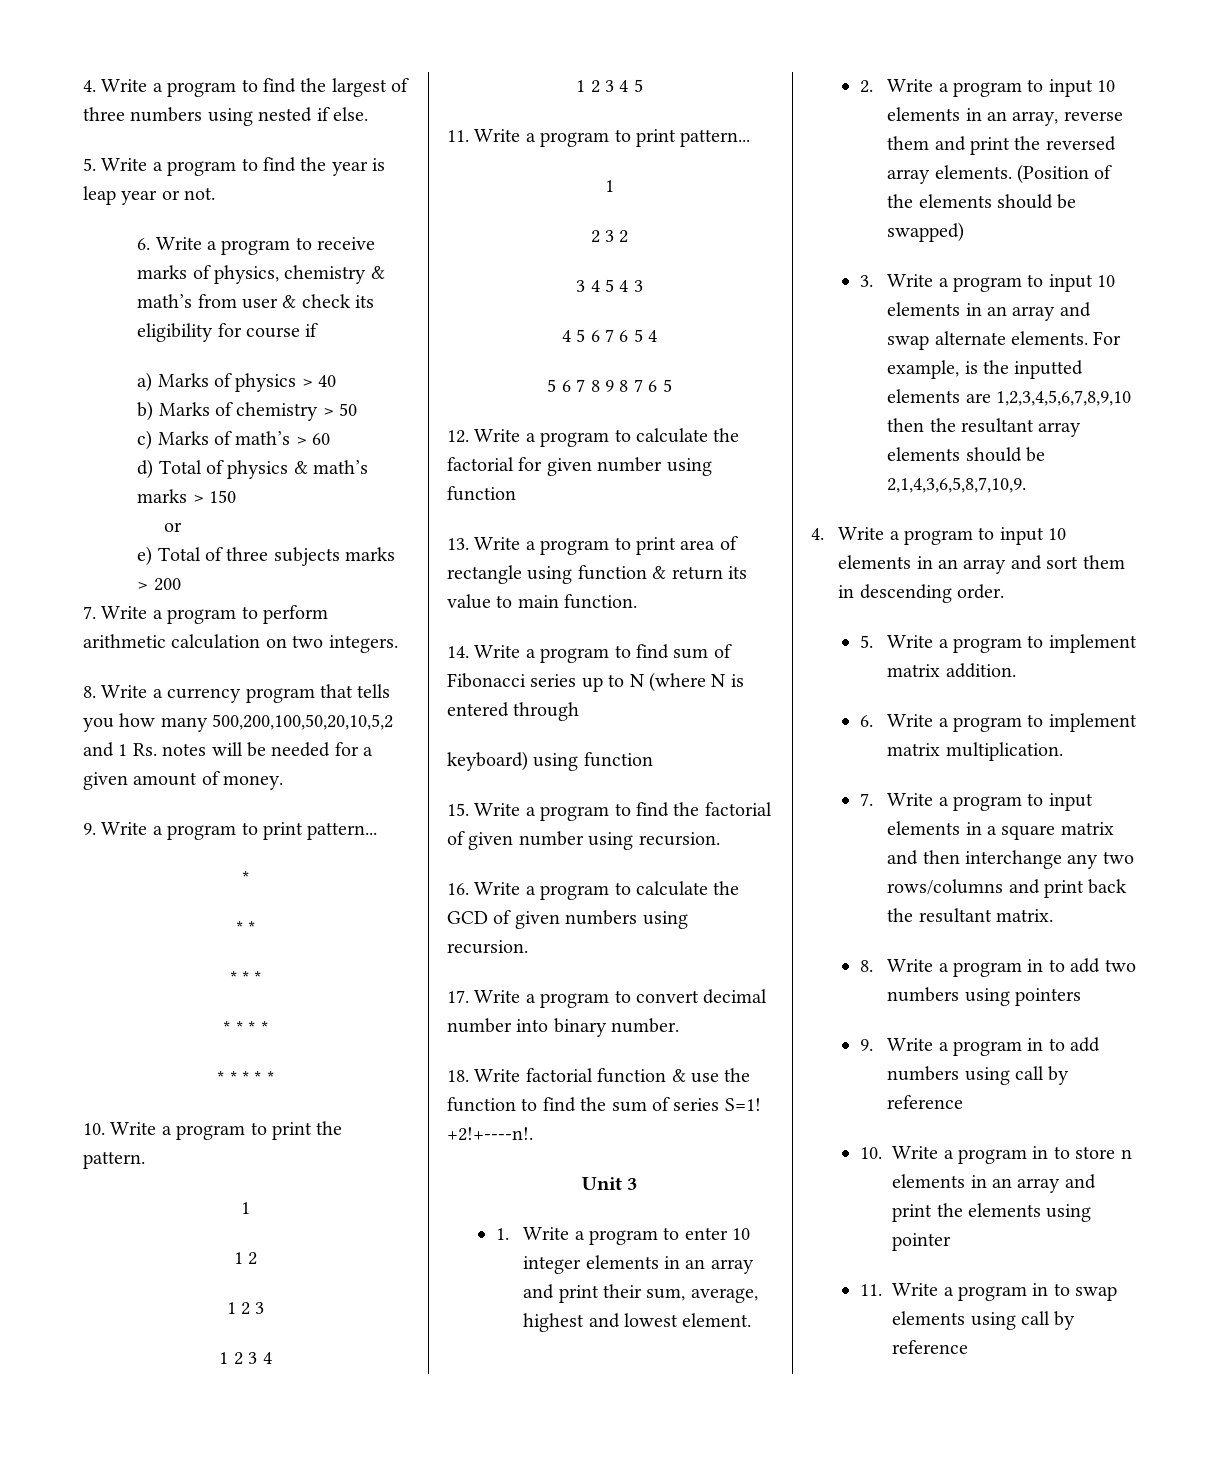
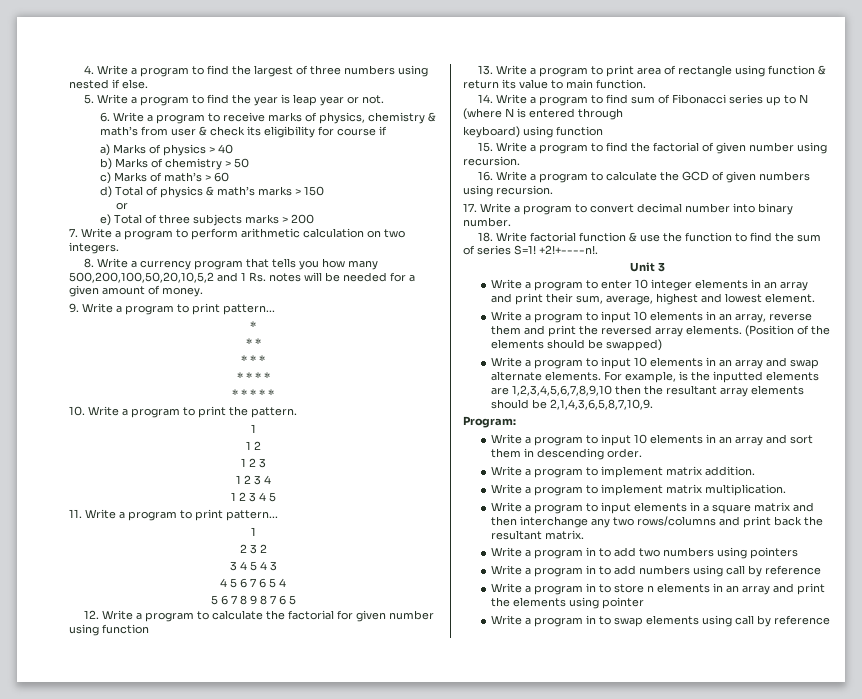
- 1. Write a program to enter 10 integer elements in an array and print their sum, average, highest and lowest element.
+ Write a program to enter 10 integer elements in an array and print their sum, average, highest and lowest element.
- 2. Write a program to input 10 elements in an array, reverse them and print the reversed array elements.
+ Write a program to input 10 elements in an array, reverse them and print the reversed array elements.
- 3. Write a program to input 10 elements in an array and swap alternate elements.
+ Write a program to input 10 elements in an array and swap alternate elements.
- 4. Write a program to input 10 elements in an array and sort them in descending order.
+ Program:
+ Write a program to input 10 elements in an array and sort them in descending order.
- 5. Write a program to implement matrix addition.
+ Write a program to implement matrix addition.
- 6. Write a program to implement matrix multiplication.
+ Write a program to implement matrix multiplication.
- 7. Write a program to input elements in a square matrix and then interchange any two rows/columns and print back the resultant matrix.
+ Write a program to input elements in a square matrix and then interchange any two rows/columns and print back the resultant matrix.
- 8. Write a program in to add two numbers using pointers
+ Write a program in to add two numbers using pointers
- 9. Write a program in to add numbers using call by reference
+ Write a program in to add numbers using call by reference
- 10. Write a program in to store n elements in an array and print the elements using pointer
+ Write a program in to store n elements in an array and print the elements using pointer
- 11. Write a program in to swap elements using call by reference
+ Write a program in to swap elements using call by reference

